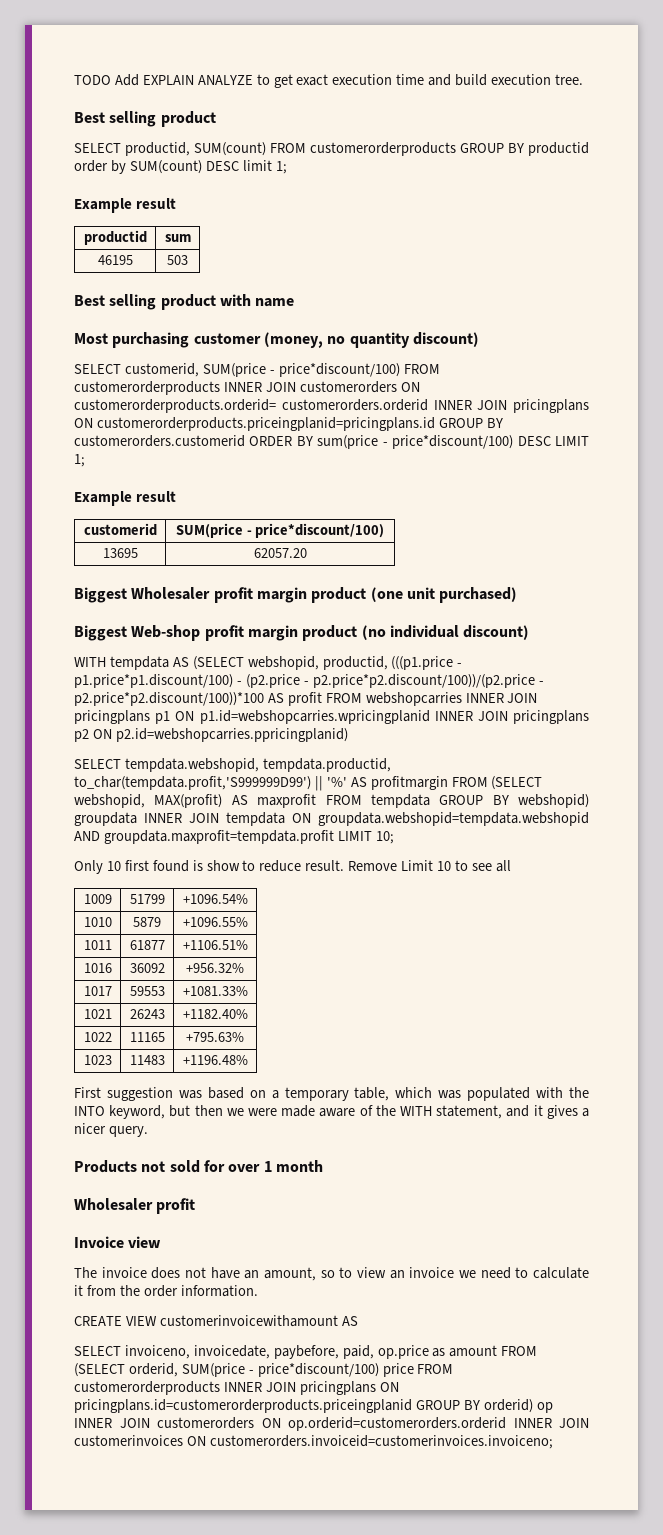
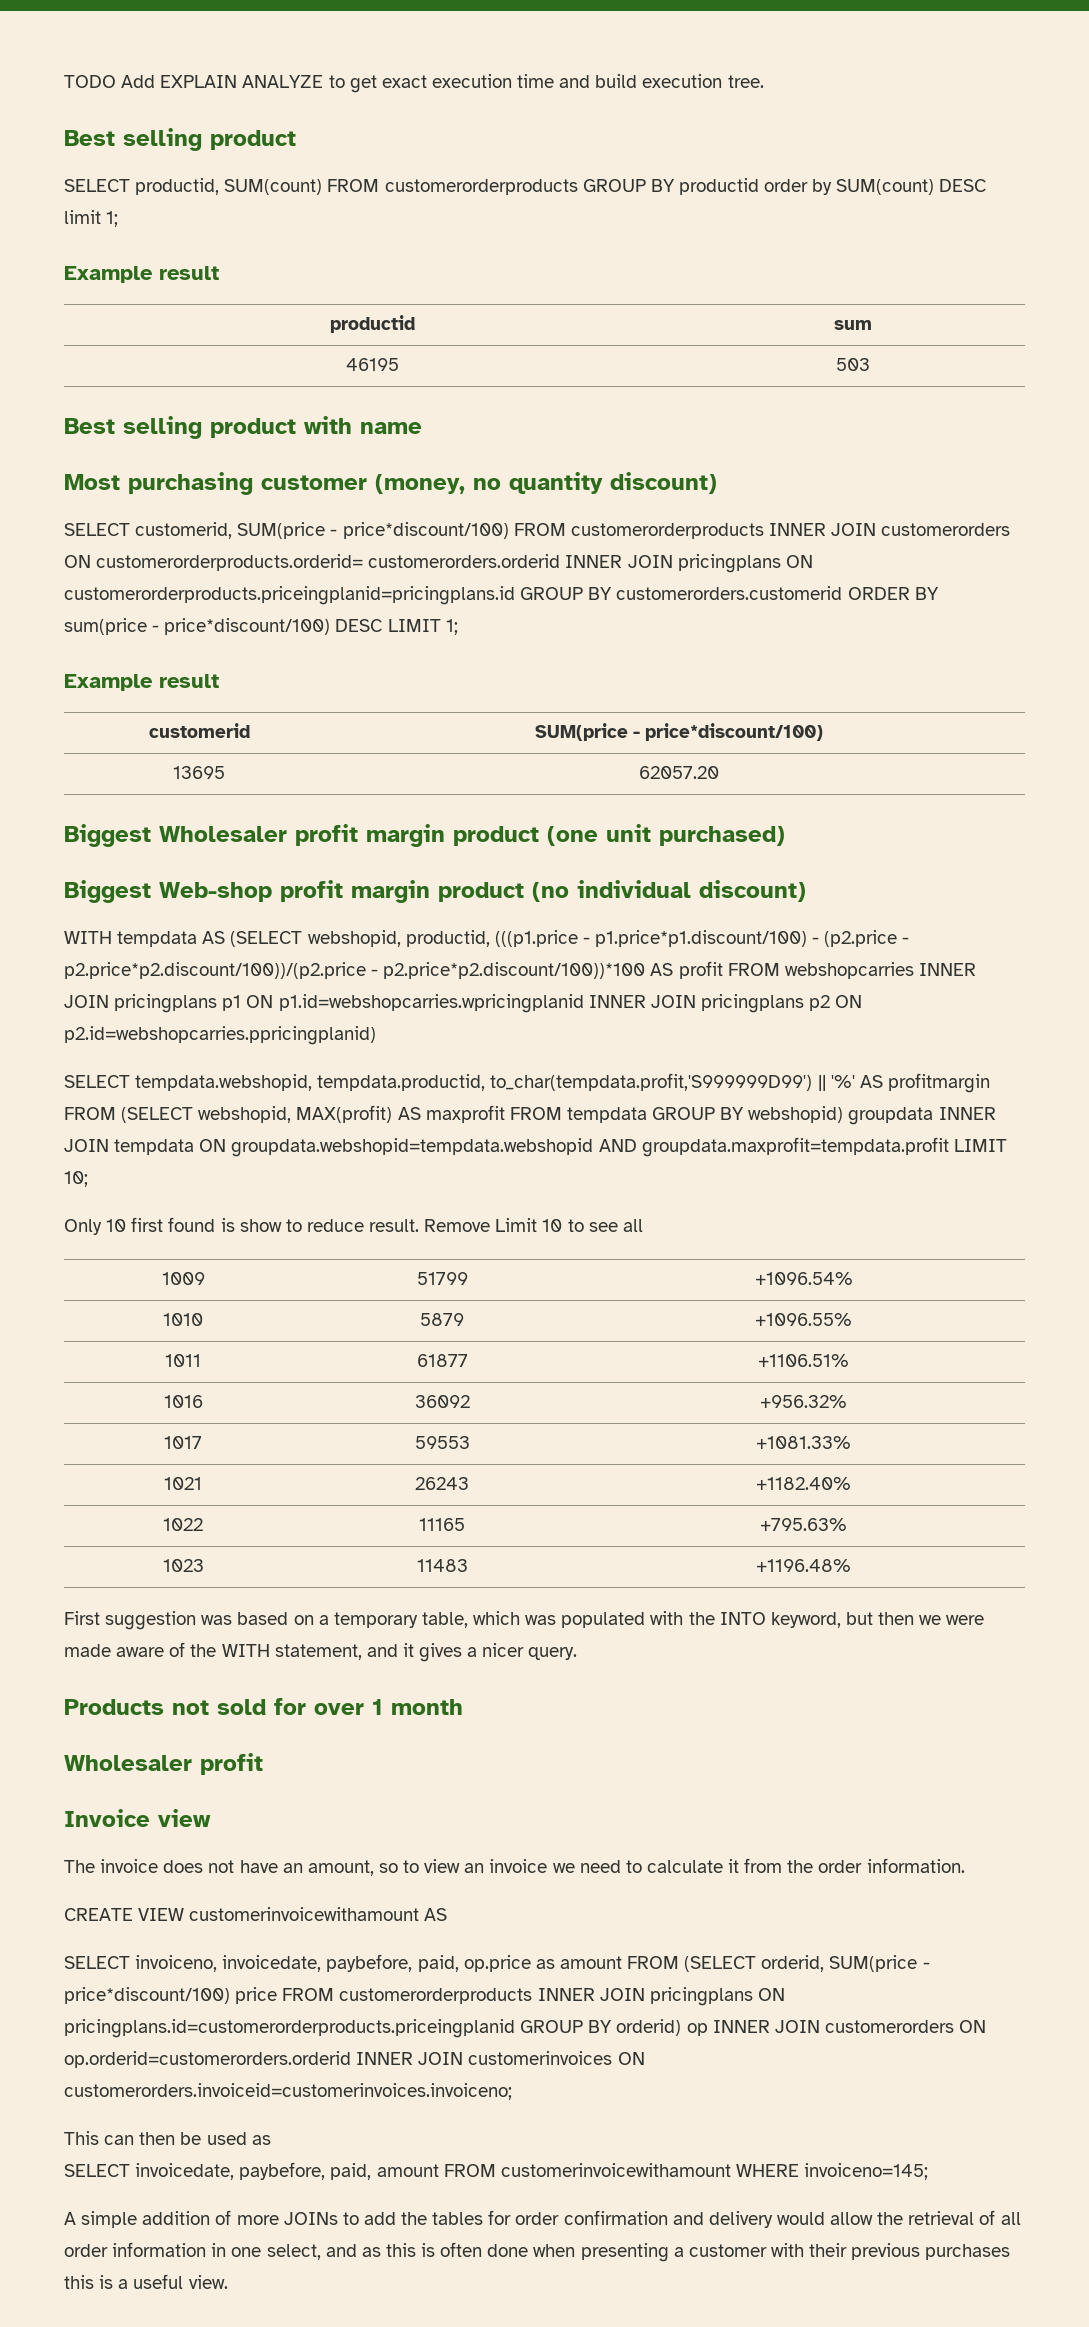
+ This can then be used as
+ SELECT invoicedate, paybefore, paid, amount FROM customerinvoicewithamount WHERE invoiceno=145;
+ A simple addition of more JOINs to add the tables for order confirmation and delivery would allow the retrieval of all order information in one select, and as this is often done when presenting a customer with their previous purchases this is a useful view.

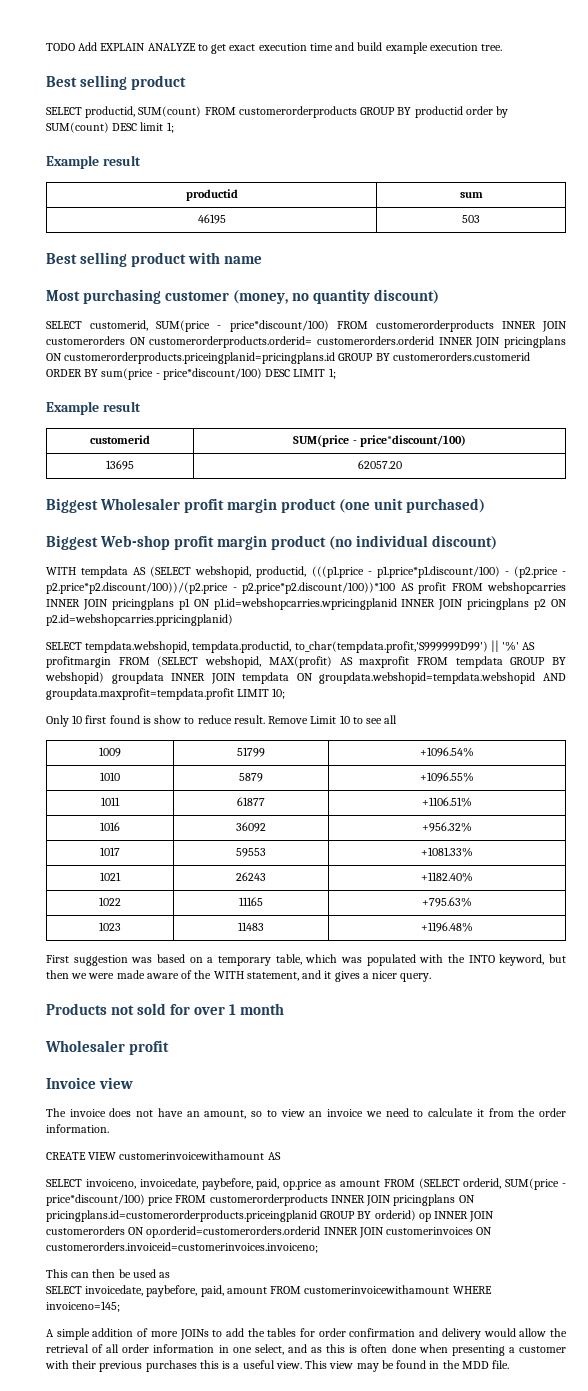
- TODO Add EXPLAIN ANALYZE to get exact execution time and build execution tree.
+ TODO Add EXPLAIN ANALYZE to get exact execution time and build example execution tree.
+ This view may be found in the MDD file.

